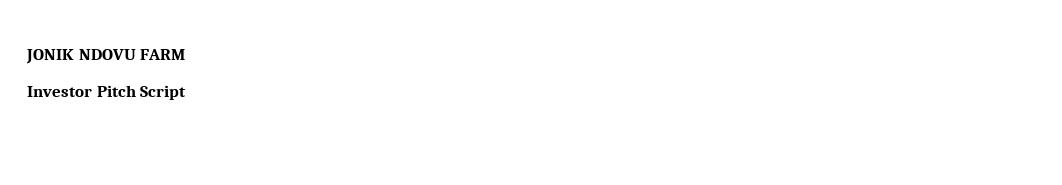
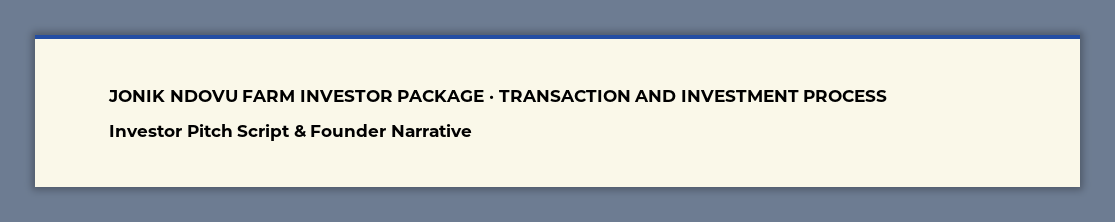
- JONIK NDOVU FARM
+ JONIK NDOVU FARM INVESTOR PACKAGE · TRANSACTION AND INVESTMENT PROCESS
- Investor Pitch Script
+ Investor Pitch Script & Founder Narrative

